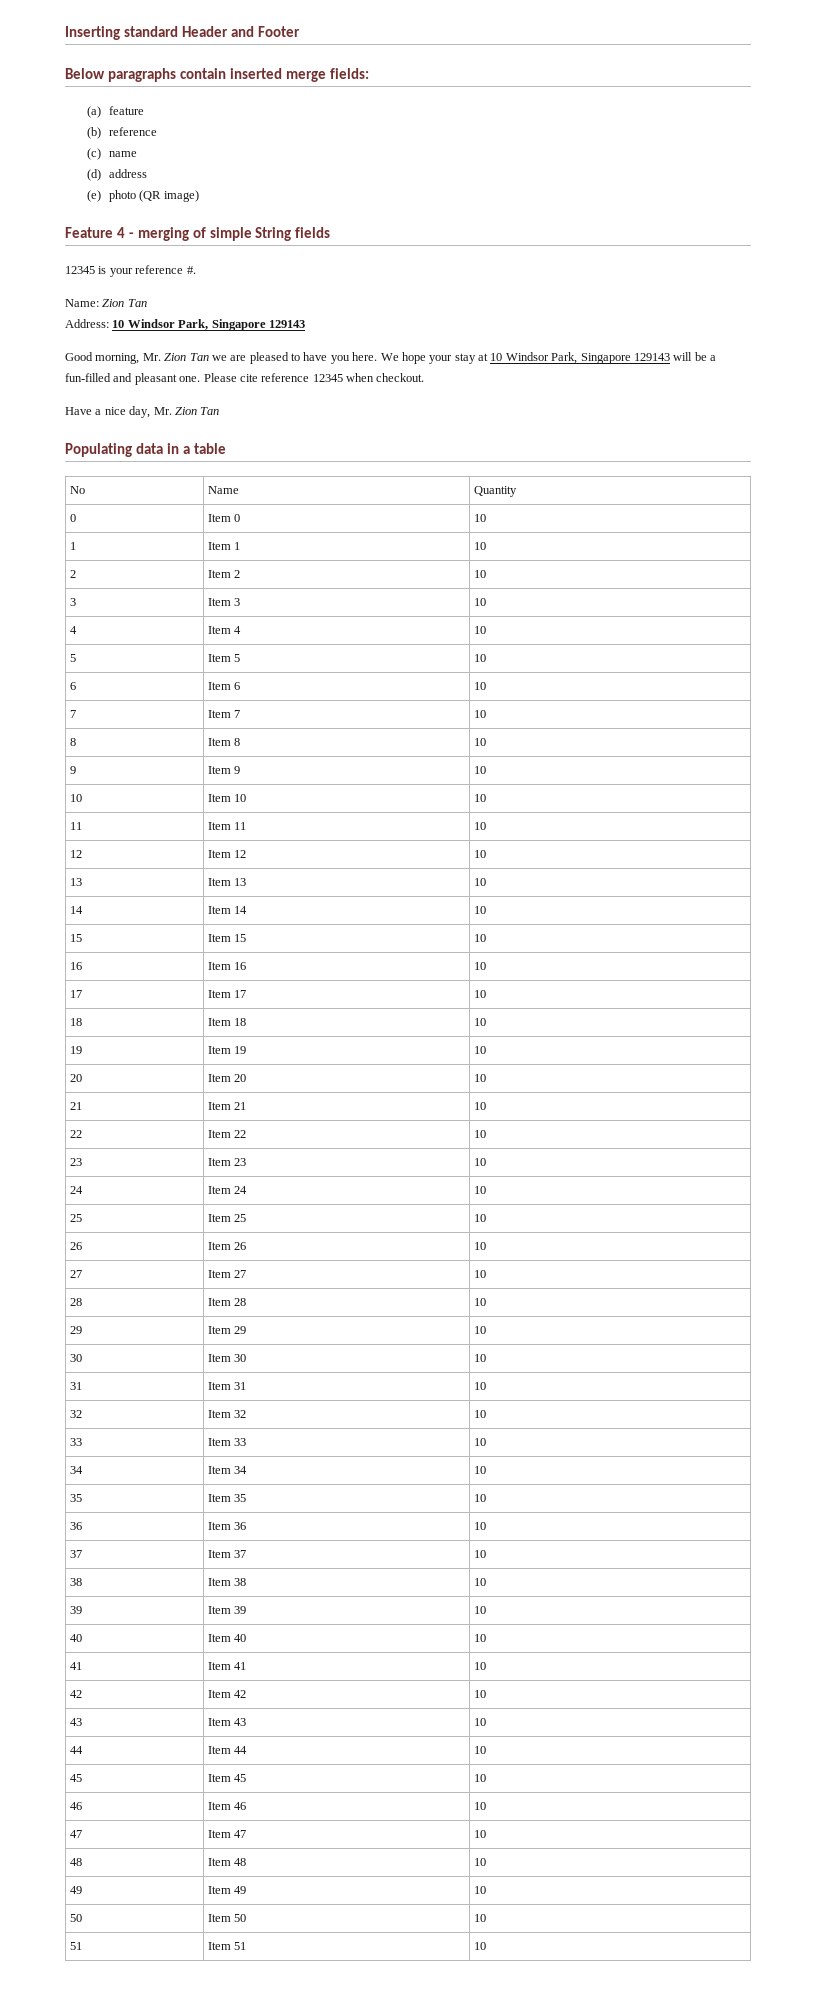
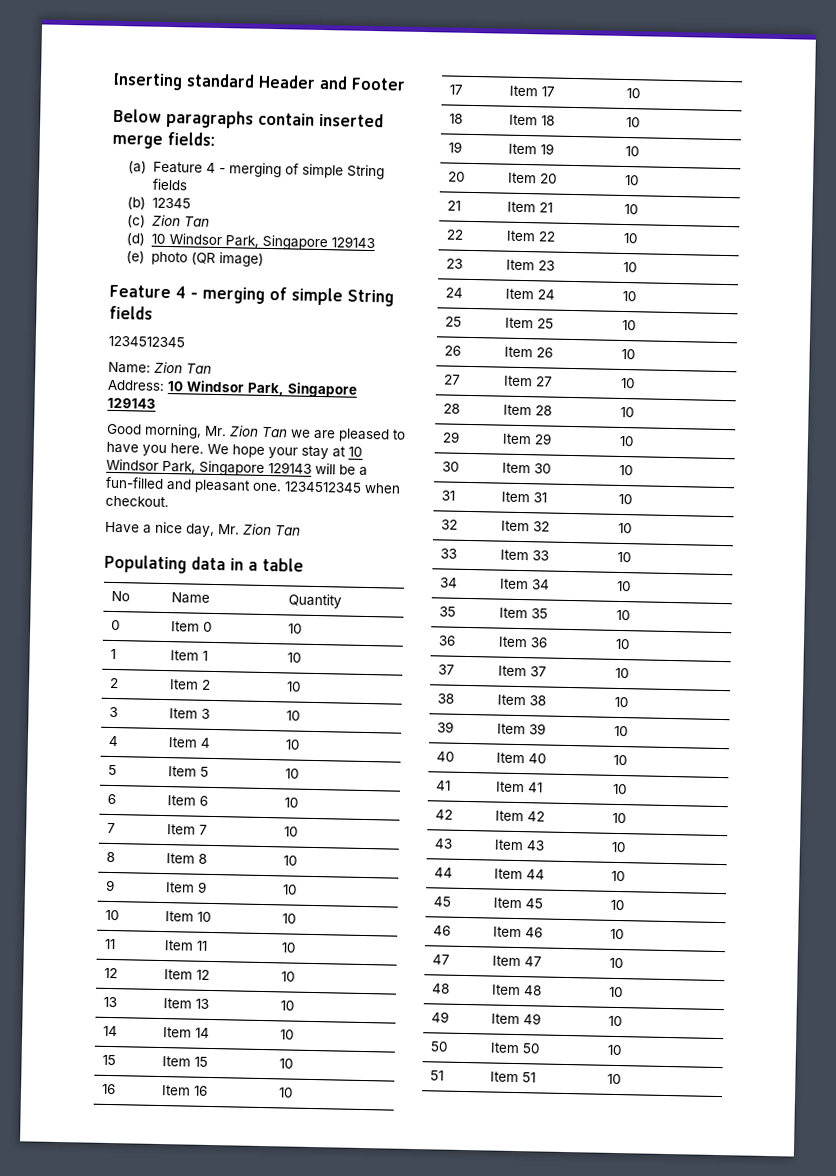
- (a) feature
+ (a) Feature 4 - merging of simple String fields
- (b) reference
+ (b) 12345
- (c) name
+ (c) Zion Tan
- (d) address
+ (d) 10 Windsor Park, Singapore 129143
  (e) photo (QR image)
  Feature 4 - merging of simple String fields
- 12345 is your reference #.
+ 1234512345
- Please cite reference 12345 when checkout.
+ 1234512345 when checkout.

